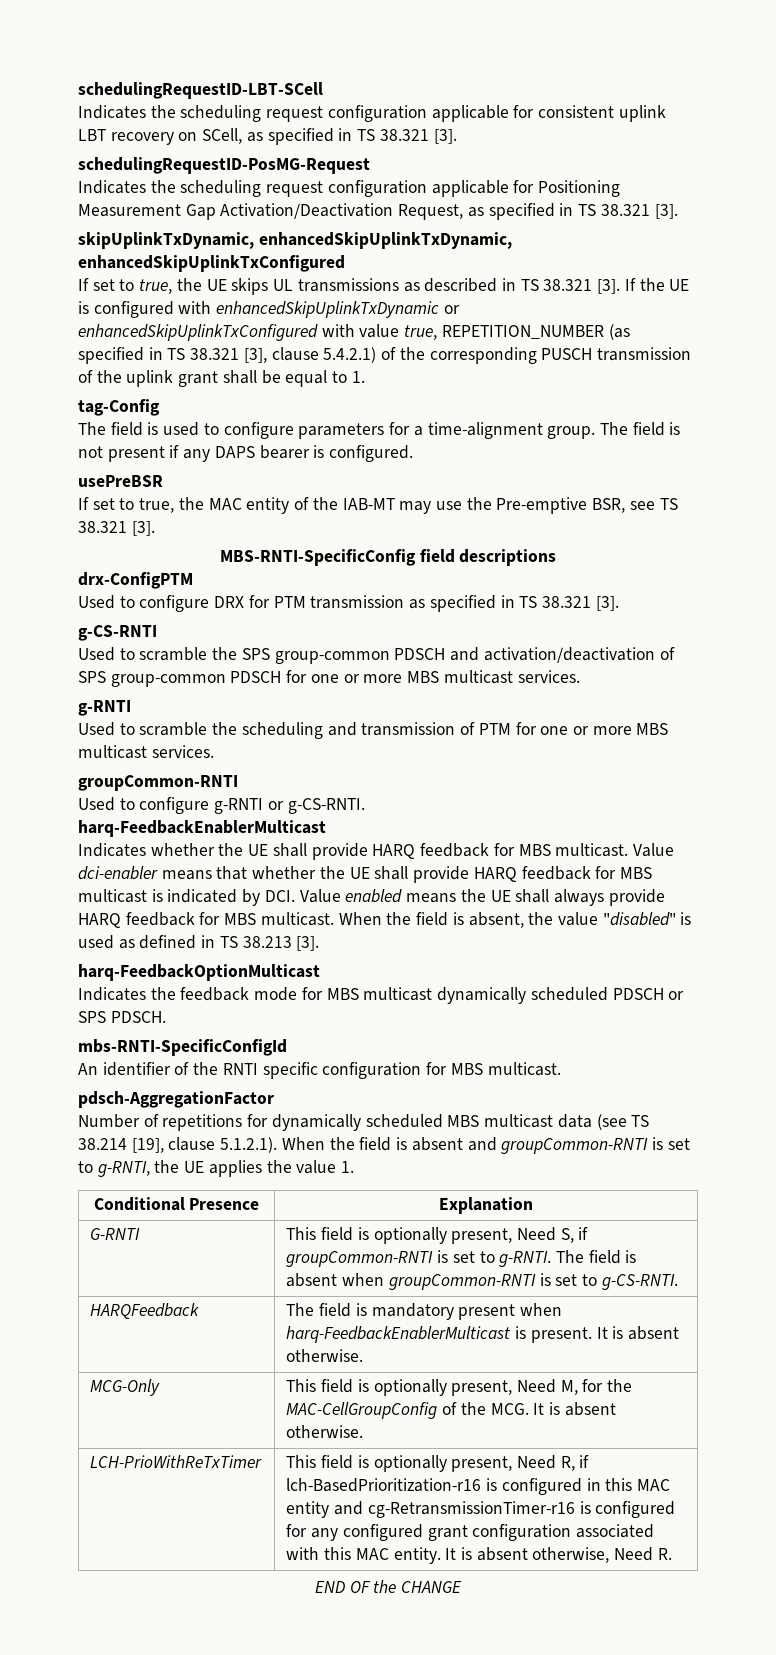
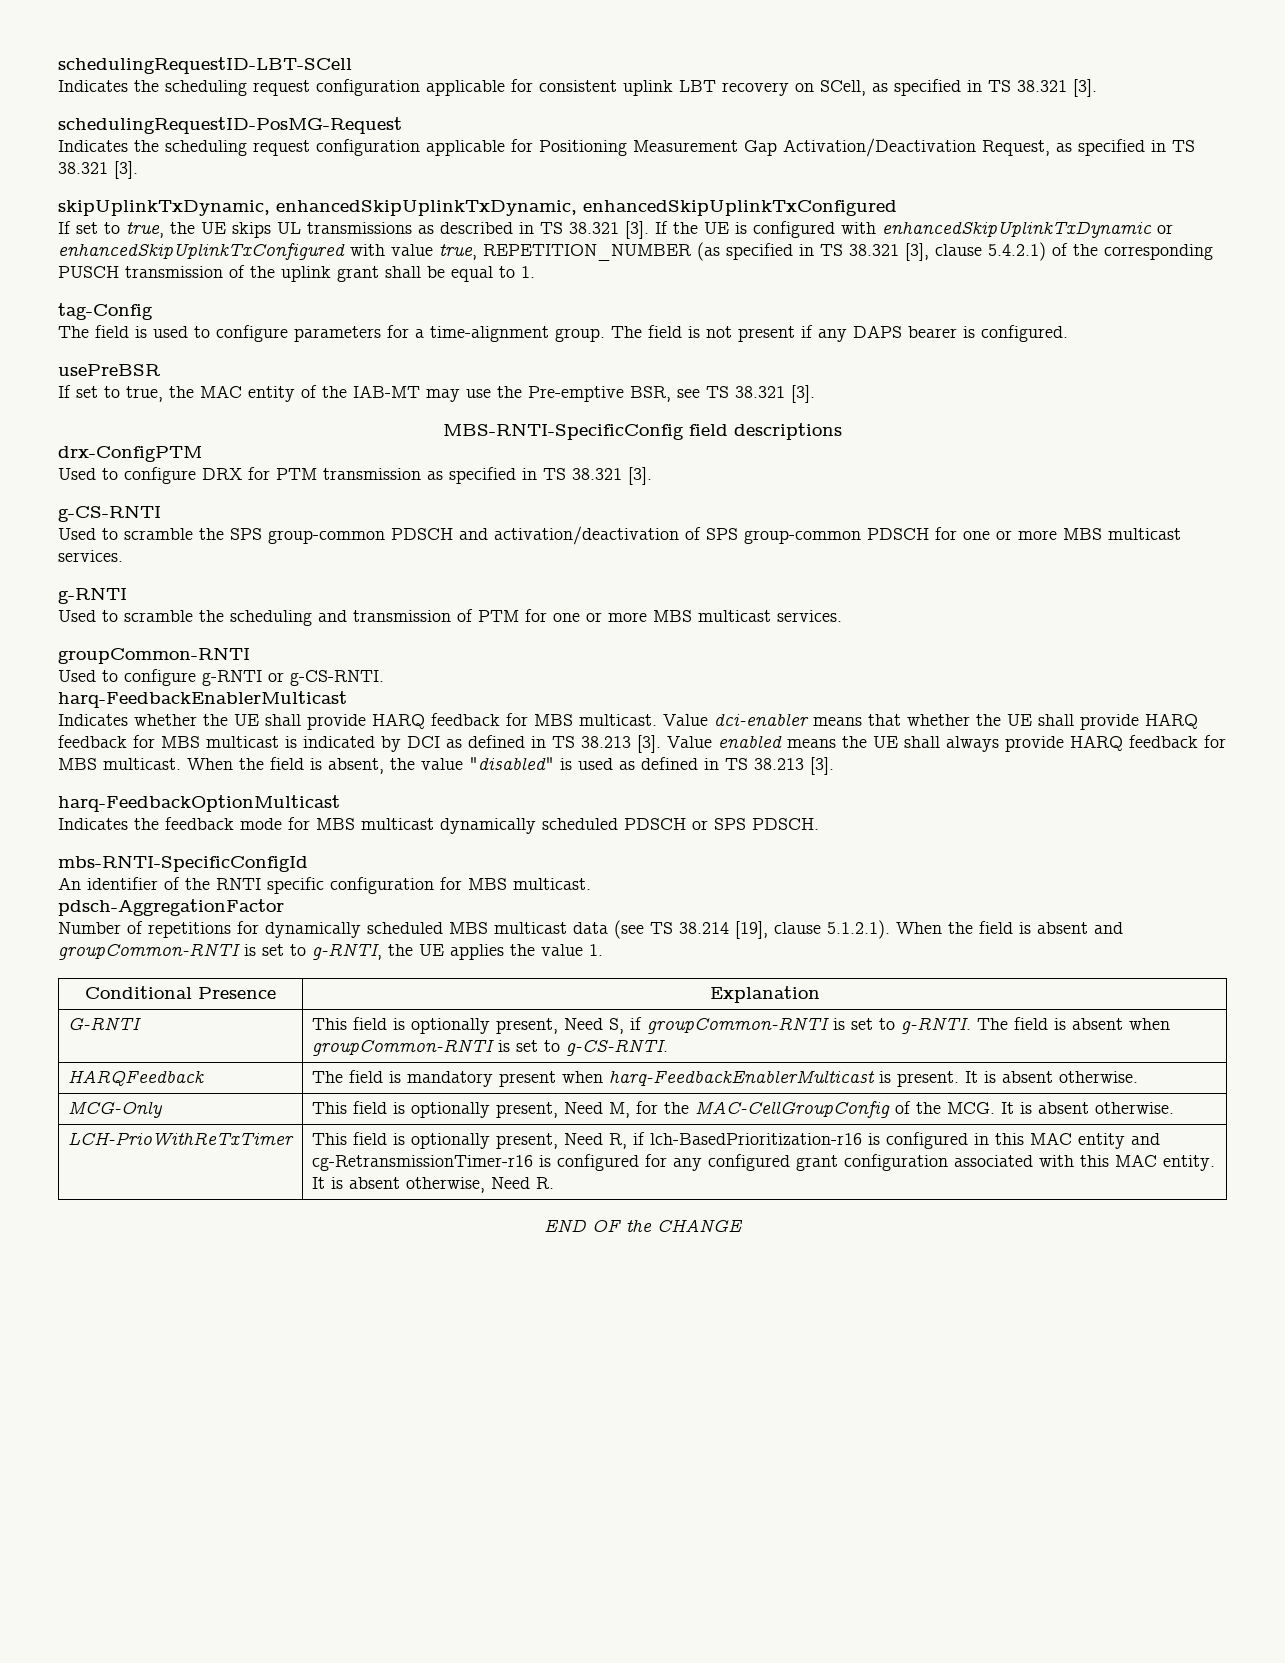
- Value dci-enabler means that whether the UE shall provide HARQ feedback for MBS multicast is indicated by DCI. Value enabled means the UE shall always provide HARQ feedback for MBS multicast.
+ Value dci-enabler means that whether the UE shall provide HARQ feedback for MBS multicast is indicated by DCI as defined in TS 38.213 [3]. Value enabled means the UE shall always provide HARQ feedback for MBS multicast.

